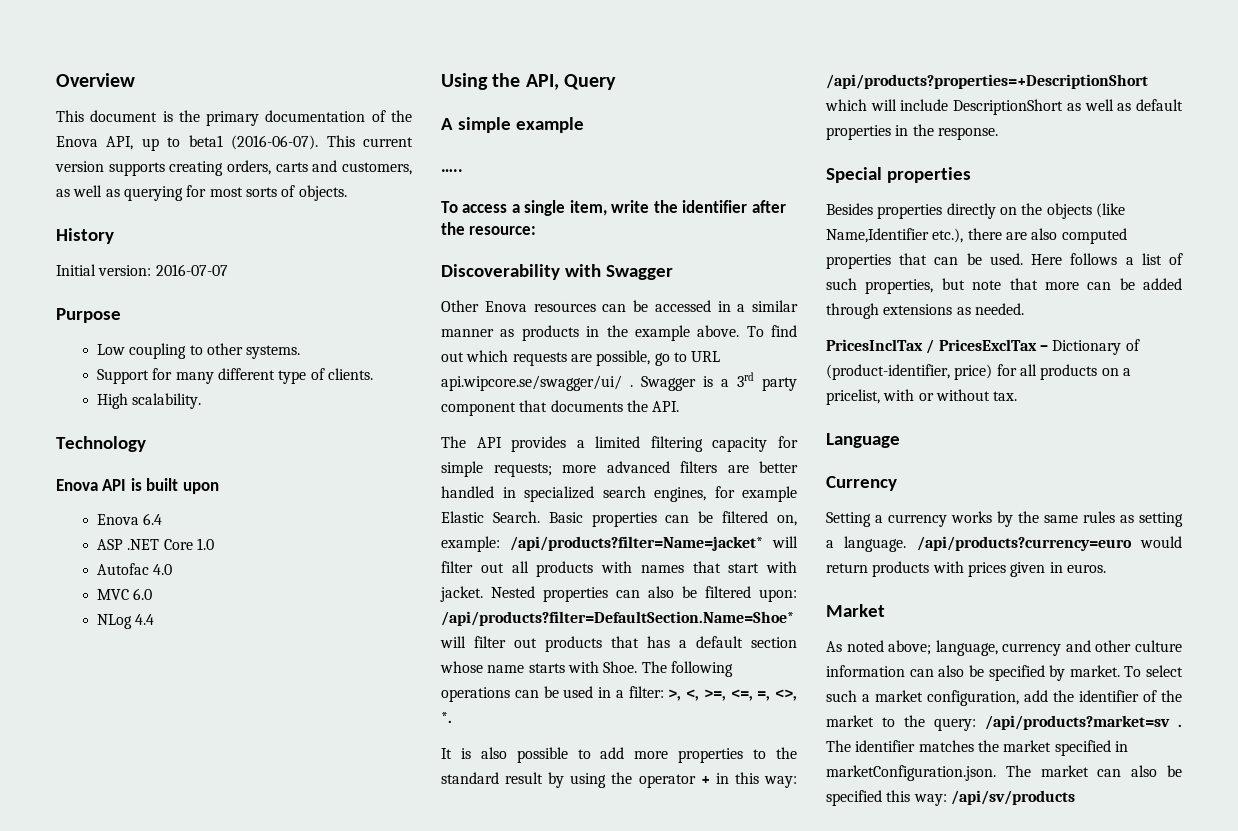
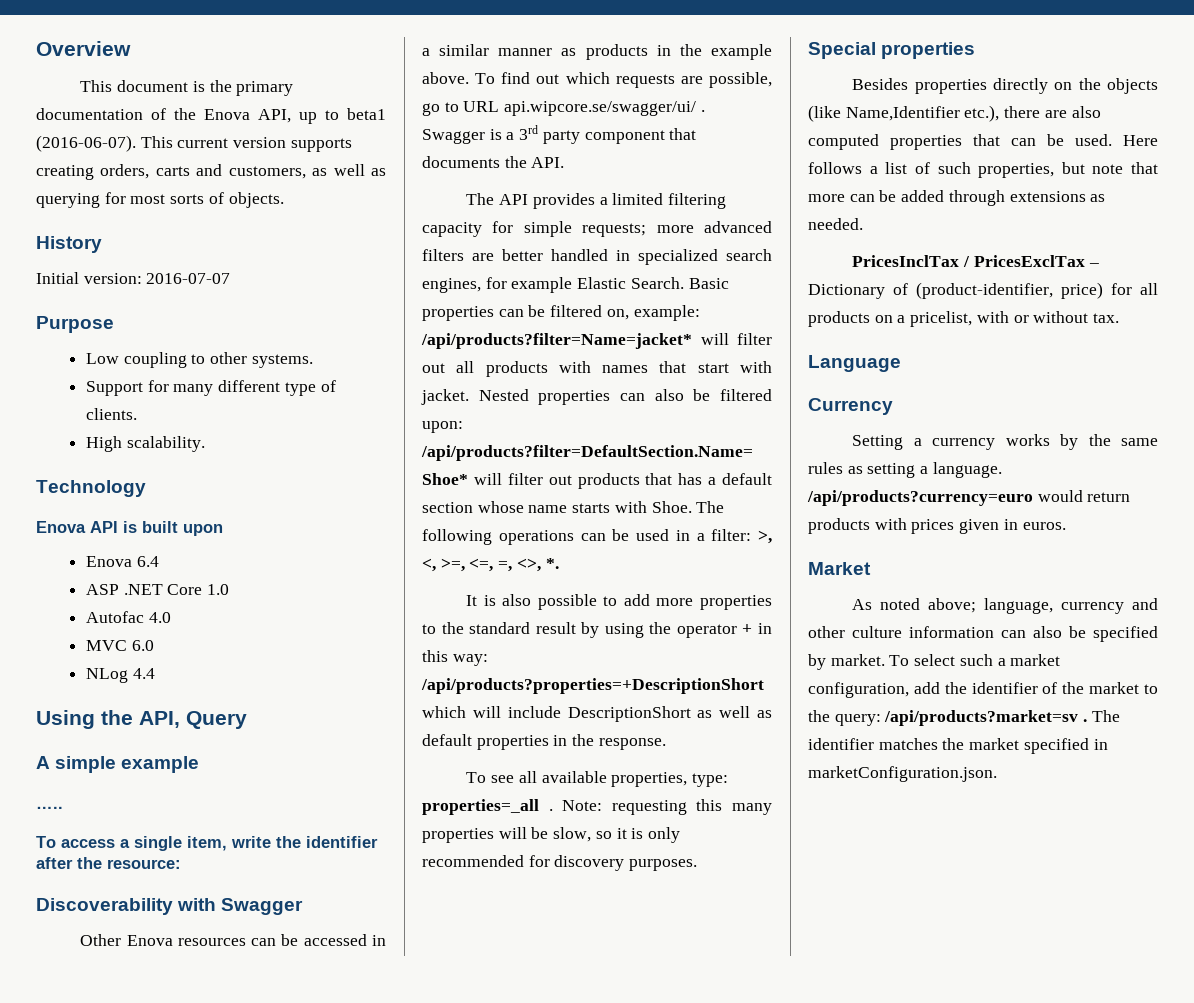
+ To see all available properties, type: properties=_all . Note: requesting this many properties will be slow, so it is only recommended for discovery purposes.
- The identifier matches the market specified in marketConfiguration.json. The market can also be specified this way: /api/sv/products
+ The identifier matches the market specified in marketConfiguration.json.

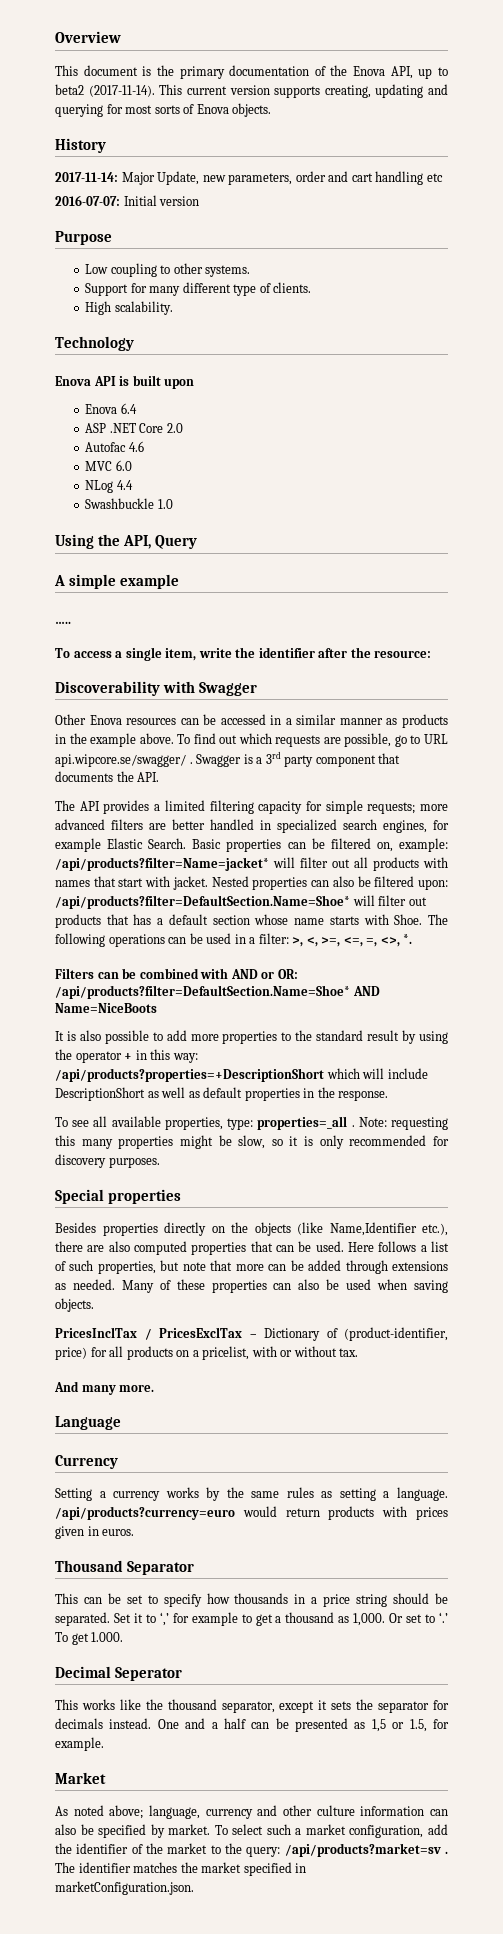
- This document is the primary documentation of the Enova API, up to beta1 (2016-06-07).
+ This document is the primary documentation of the Enova API, up to beta2 (2017-11-14).
- This current version supports creating orders, carts and customers, as well as querying for most sorts of objects.
+ This current version supports creating, updating and querying for most sorts of Enova objects.
- Initial version: 2016-07-07
+ 2017-11-14: Major Update, new parameters, order and cart handling etc
+ 2016-07-07: Initial version
- ASP .NET Core 1.0
+ ASP .NET Core 2.0
- Autofac 4.0
+ Autofac 4.6
+ Swashbuckle 1.0
- To find out which requests are possible, go to URL api.wipcore.se/swagger/ui/ .
+ To find out which requests are possible, go to URL api.wipcore.se/swagger/ .
+ Filters can be combined with AND or OR: /api/products?filter=DefaultSection.Name=Shoe* AND Name=NiceBoots
- Note: requesting this many properties will be slow, so it is only recommended for discovery purposes.
+ Note: requesting this many properties might be slow, so it is only recommended for discovery purposes.
+ Many of these properties can also be used when saving objects.
+ And many more.
+ Thousand Separator
+ This can be set to specify how thousands in a price string should be separated. Set it to ‘,’ for example to get a thousand as 1,000. Or set to ‘.’ To get 1.000.
+ Decimal Seperator
+ This works like the thousand separator, except it sets the separator for decimals instead. One and a half can be presented as 1,5 or 1.5, for example.

